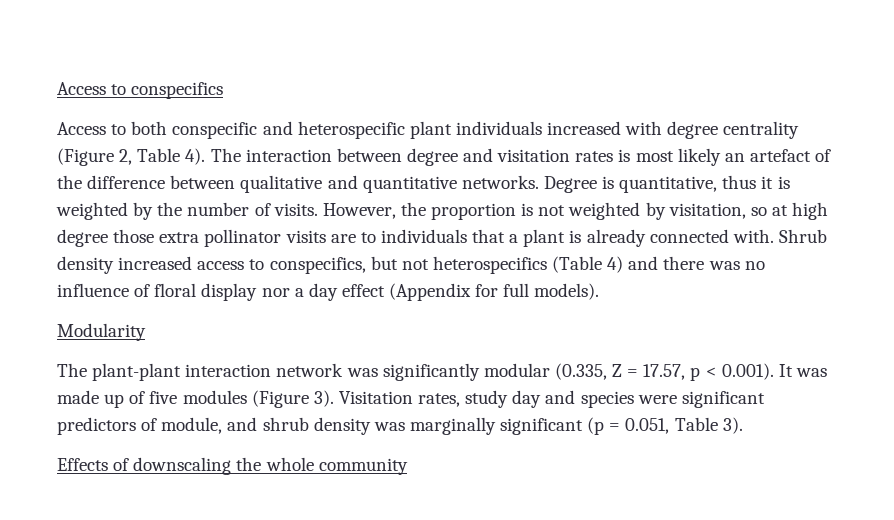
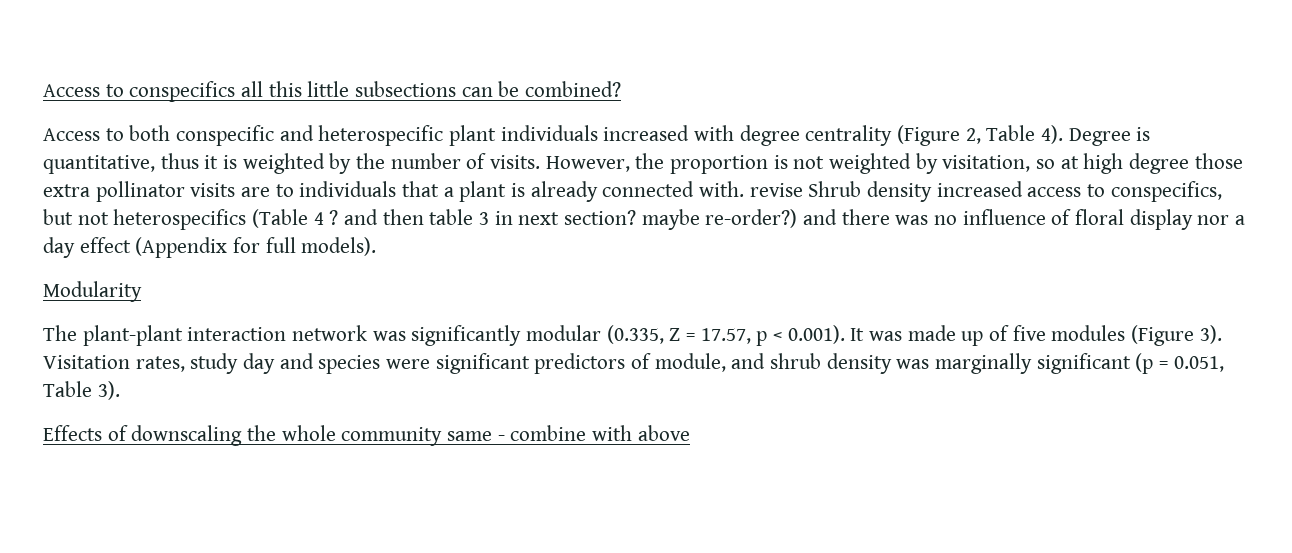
- Access to conspecifics
+ Access to conspecifics all this little subsections can be combined?
- The interaction between degree and visitation rates is most likely an artefact of the difference between qualitative and quantitative networks.
- However, the proportion is not weighted by visitation, so at high degree those extra pollinator visits are to individuals that a plant is already connected with. Shrub density increased access to conspecifics, but not heterospecifics (Table 4) and there was no influence of floral display nor a day effect (Appendix for full models).
+ However, the proportion is not weighted by visitation, so at high degree those extra pollinator visits are to individuals that a plant is already connected with. revise Shrub density increased access to conspecifics, but not heterospecifics (Table 4 ? and then table 3 in next section? maybe re-order?) and there was no influence of floral display nor a day effect (Appendix for full models).
- Effects of downscaling the whole community
+ Effects of downscaling the whole community same - combine with above

